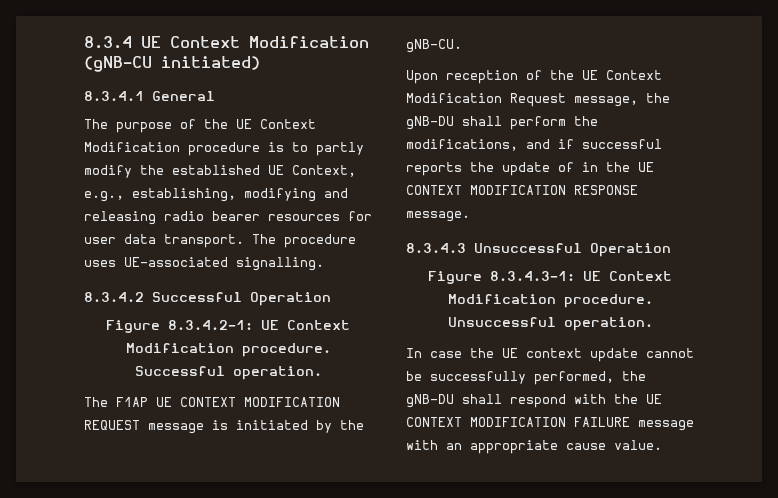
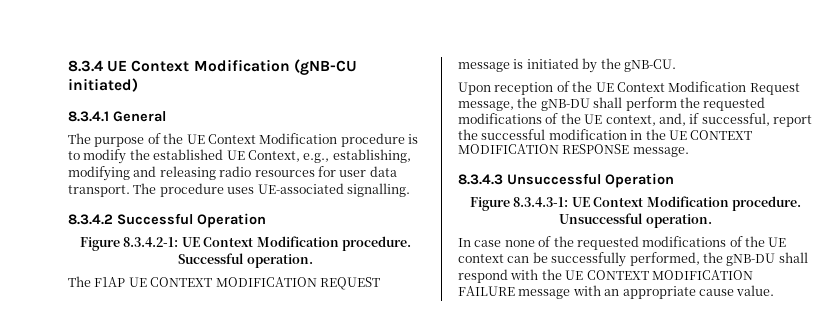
- The purpose of the UE Context Modification procedure is to partly modify the established UE Context, e.g., establishing, modifying and releasing radio bearer resources for user data transport.
+ The purpose of the UE Context Modification procedure is to modify the established UE Context, e.g., establishing, modifying and releasing radio resources for user data transport.
- Upon reception of the UE Context Modification Request message, the gNB-DU shall perform the modifications, and if successful reports the update of in the UE CONTEXT MODIFICATION RESPONSE message.
+ Upon reception of the UE Context Modification Request message, the gNB-DU shall perform the requested modifications of the UE context, and, if successful, report the successful modification in the UE CONTEXT MODIFICATION RESPONSE message.
- In case the UE context update cannot be successfully performed, the gNB-DU shall respond with the UE CONTEXT MODIFICATION FAILURE message with an appropriate cause value.
+ In case none of the requested modifications of the UE context can be successfully performed, the gNB-DU shall respond with the UE CONTEXT MODIFICATION FAILURE message with an appropriate cause value.

